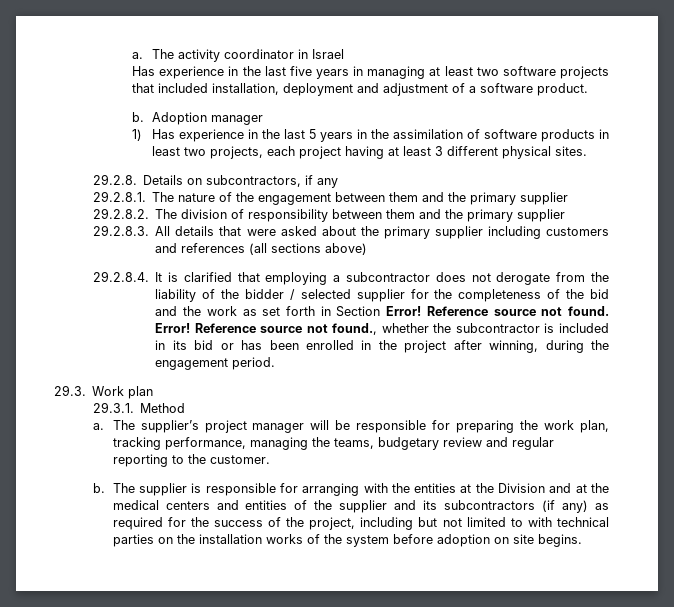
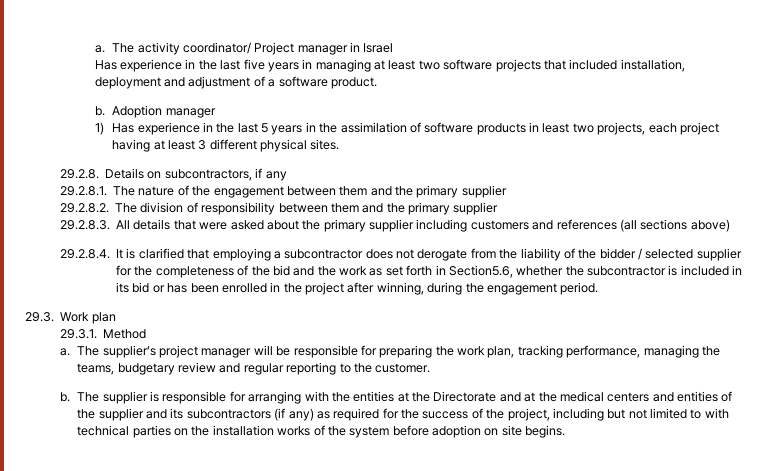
- The activity coordinator in Israel
+ The activity coordinator/ Project manager in Israel
- 29.2.8.4. It is clarified that employing a subcontractor does not derogate from the liability of the bidder / selected supplier for the completeness of the bid and the work as set forth in Section Error! Reference source not found. Error! Reference source not found., whether the subcontractor is included in its bid or has been enrolled in the project after winning, during the engagement period.
+ 29.2.8.4. It is clarified that employing a subcontractor does not derogate from the liability of the bidder / selected supplier for the completeness of the bid and the work as set forth in Section5.6, whether the subcontractor is included in its bid or has been enrolled in the project after winning, during the engagement period.
- The supplier is responsible for arranging with the entities at the Division and at the medical centers and entities of the supplier and its subcontractors (if any) as required for the success of the project, including but not limited to with technical parties on the installation works of the system before adoption on site begins.
+ The supplier is responsible for arranging with the entities at the Directorate and at the medical centers and entities of the supplier and its subcontractors (if any) as required for the success of the project, including but not limited to with technical parties on the installation works of the system before adoption on site begins.

